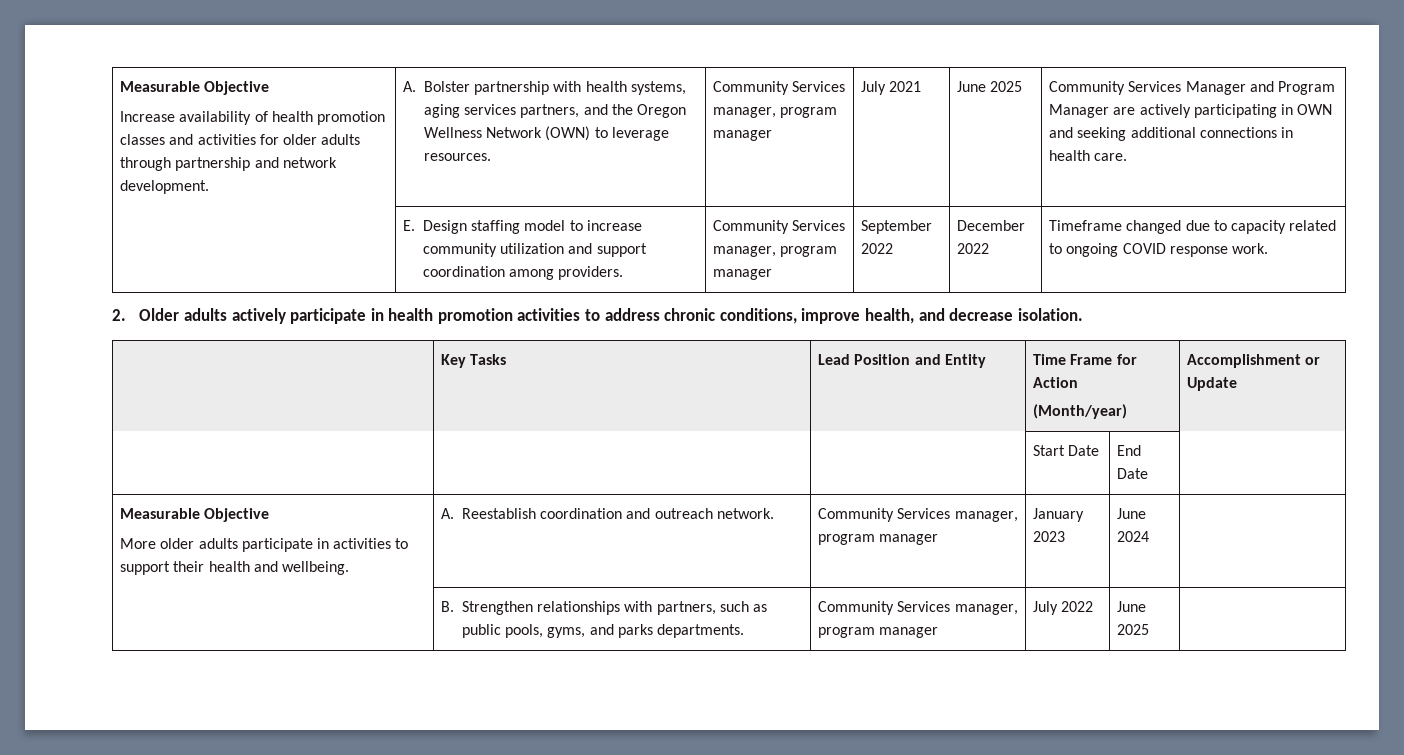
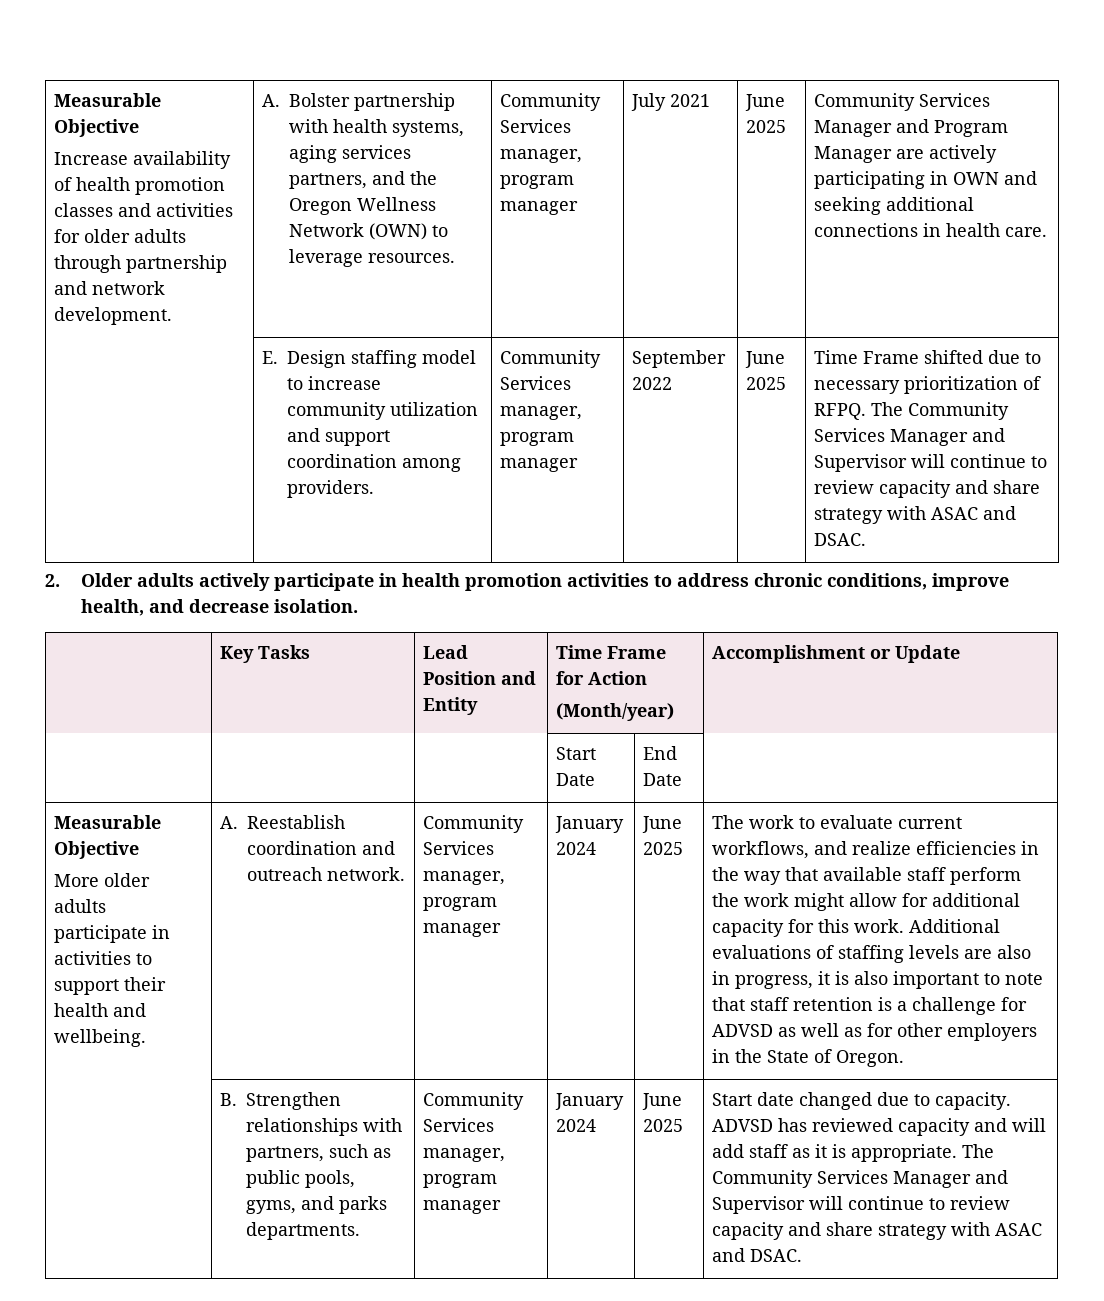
- December 2022 | Timeframe changed due to capacity related to ongoing COVID response work.
+ June 2025 | Time Frame shifted due to necessary prioritization of RFPQ. The Community Services Manager and Supervisor will continue to review capacity and share strategy with ASAC and DSAC.
- January 2023 | June 2024
+ January 2024 | June 2025 | The work to evaluate current workflows, and realize efficiencies in the way that available staff perform the work might allow for additional capacity for this work. Additional evaluations of staffing levels are also in progress, it is also important to note that staff retention is a challenge for ADVSD as well as for other employers in the State of Oregon.
- July 2022 | June 2025
+ January 2024 | June 2025 | Start date changed due to capacity. ADVSD has reviewed capacity and will add staff as it is appropriate. The Community Services Manager and Supervisor will continue to review capacity and share strategy with ASAC and DSAC.

